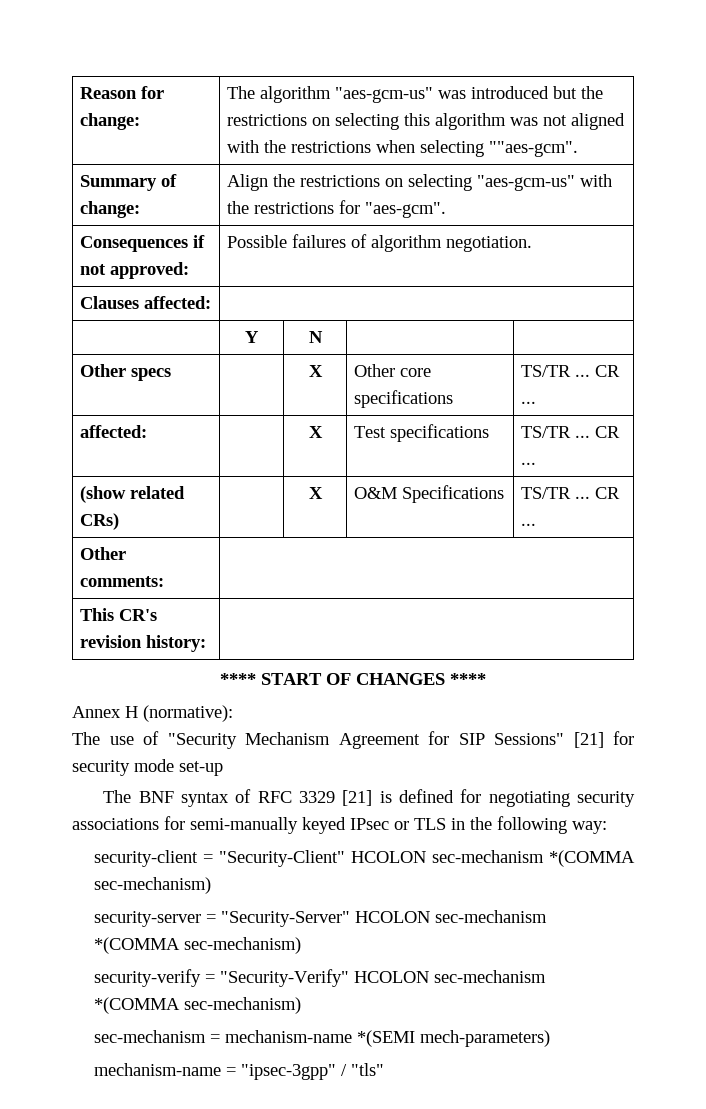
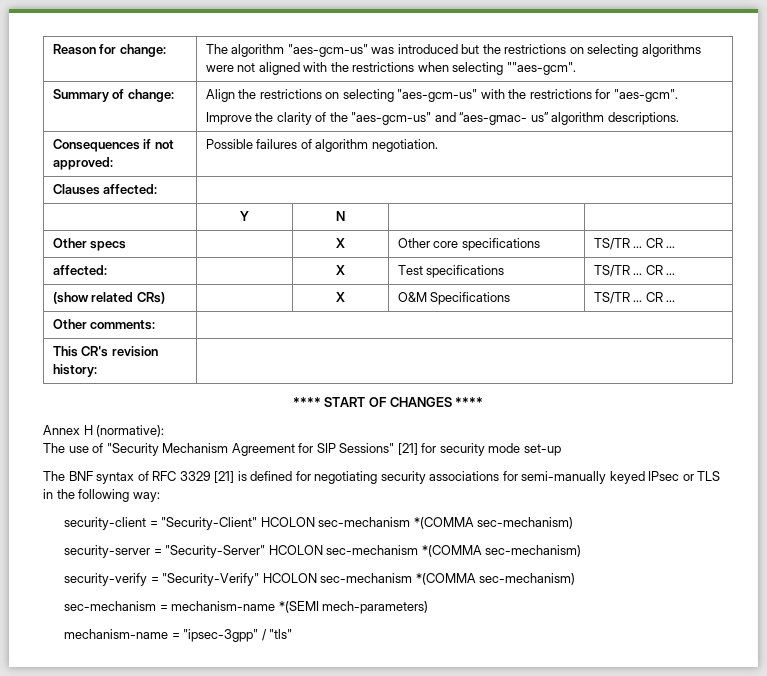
- Reason for change: | The algorithm "aes-gcm-us" was introduced but the restrictions on selecting this algorithm was not aligned with the restrictions when selecting ""aes-gcm".
+ Reason for change: | The algorithm "aes-gcm-us" was introduced but the restrictions on selecting algorithms were not aligned with the restrictions when selecting ""aes-gcm".
  Summary of change: | Align the restrictions on selecting "aes-gcm-us" with the restrictions for "aes-gcm".
+ Improve the clarity of the "aes-gcm-us" and “aes-gmac- us” algorithm descriptions.

